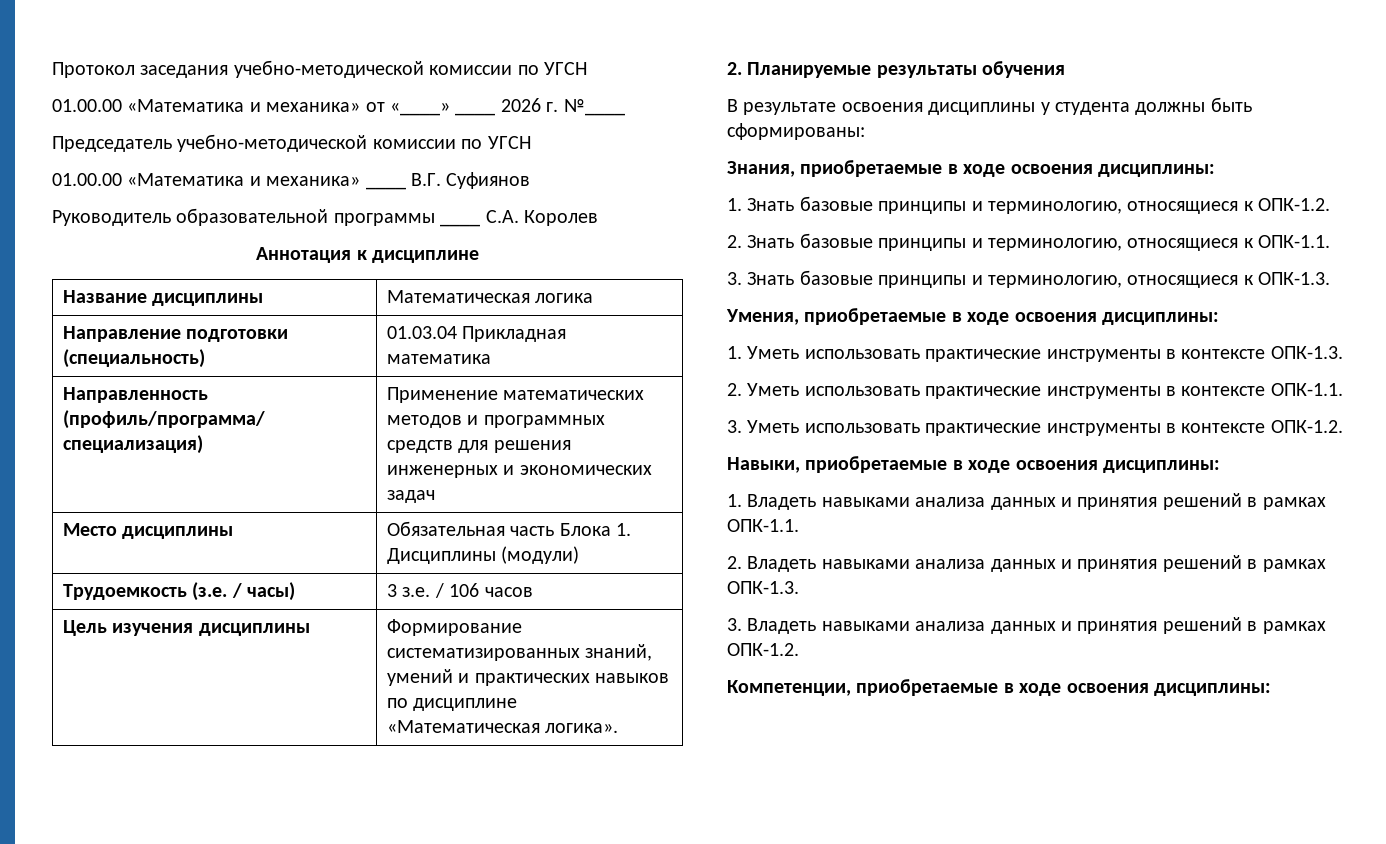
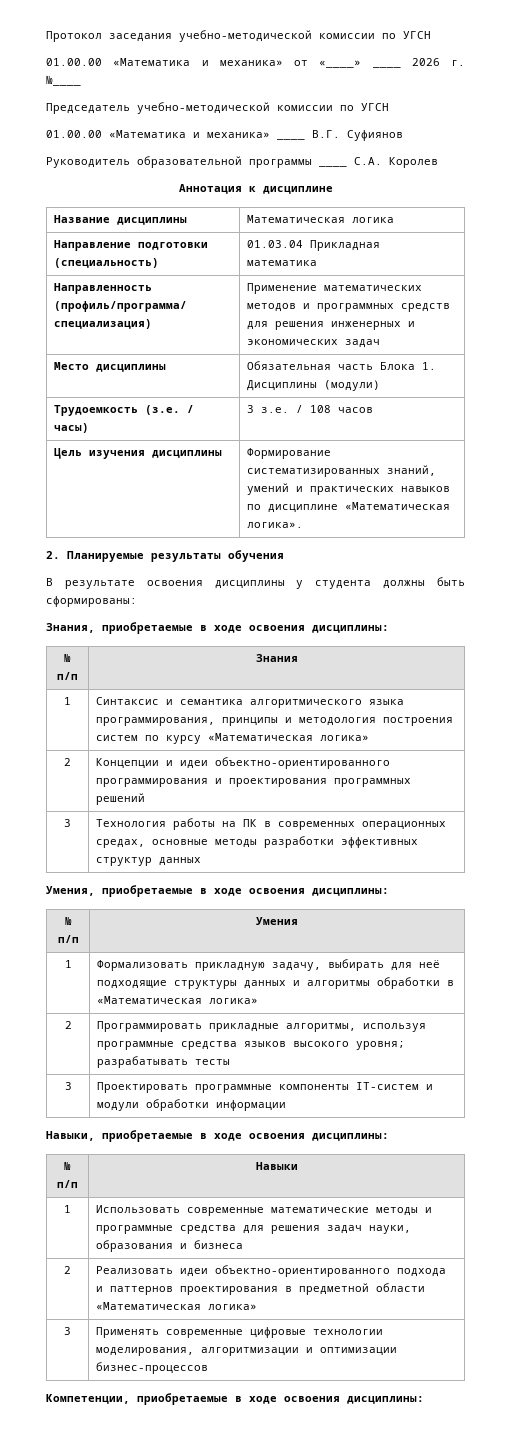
- Трудоемкость (з.е. / часы) | 3 з.е. / 106 часов
+ Трудоемкость (з.е. / часы) | 3 з.е. / 108 часов
- 1. Знать базовые принципы и терминологию, относящиеся к ОПК-1.2.
- 2. Знать базовые принципы и терминологию, относящиеся к ОПК-1.1.
- 3. Знать базовые принципы и терминологию, относящиеся к ОПК-1.3.
+ № п/п | Знания
+ 1 | Синтаксис и семантика алгоритмического языка программирования, принципы и методология построения систем по курсу «Математическая логика»
+ 2 | Концепции и идеи объектно-ориентированного программирования и проектирования программных решений
+ 3 | Технология работы на ПК в современных операционных средах, основные методы разработки эффективных структур данных
- 1. Уметь использовать практические инструменты в контексте ОПК-1.3.
- 2. Уметь использовать практические инструменты в контексте ОПК-1.1.
- 3. Уметь использовать практические инструменты в контексте ОПК-1.2.
+ № п/п | Умения
+ 1 | Формализовать прикладную задачу, выбирать для неё подходящие структуры данных и алгоритмы обработки в «Математическая логика»
+ 2 | Программировать прикладные алгоритмы, используя программные средства языков высокого уровня; разрабатывать тесты
+ 3 | Проектировать программные компоненты IT-систем и модули обработки информации
- 1. Владеть навыками анализа данных и принятия решений в рамках ОПК-1.1.
- 2. Владеть навыками анализа данных и принятия решений в рамках ОПК-1.3.
- 3. Владеть навыками анализа данных и принятия решений в рамках ОПК-1.2.
+ № п/п | Навыки
+ 1 | Использовать современные математические методы и программные средства для решения задач науки, образования и бизнеса
+ 2 | Реализовать идеи объектно-ориентированного подхода и паттернов проектирования в предметной области «Математическая логика»
+ 3 | Применять современные цифровые технологии моделирования, алгоритмизации и оптимизации бизнес-процессов

